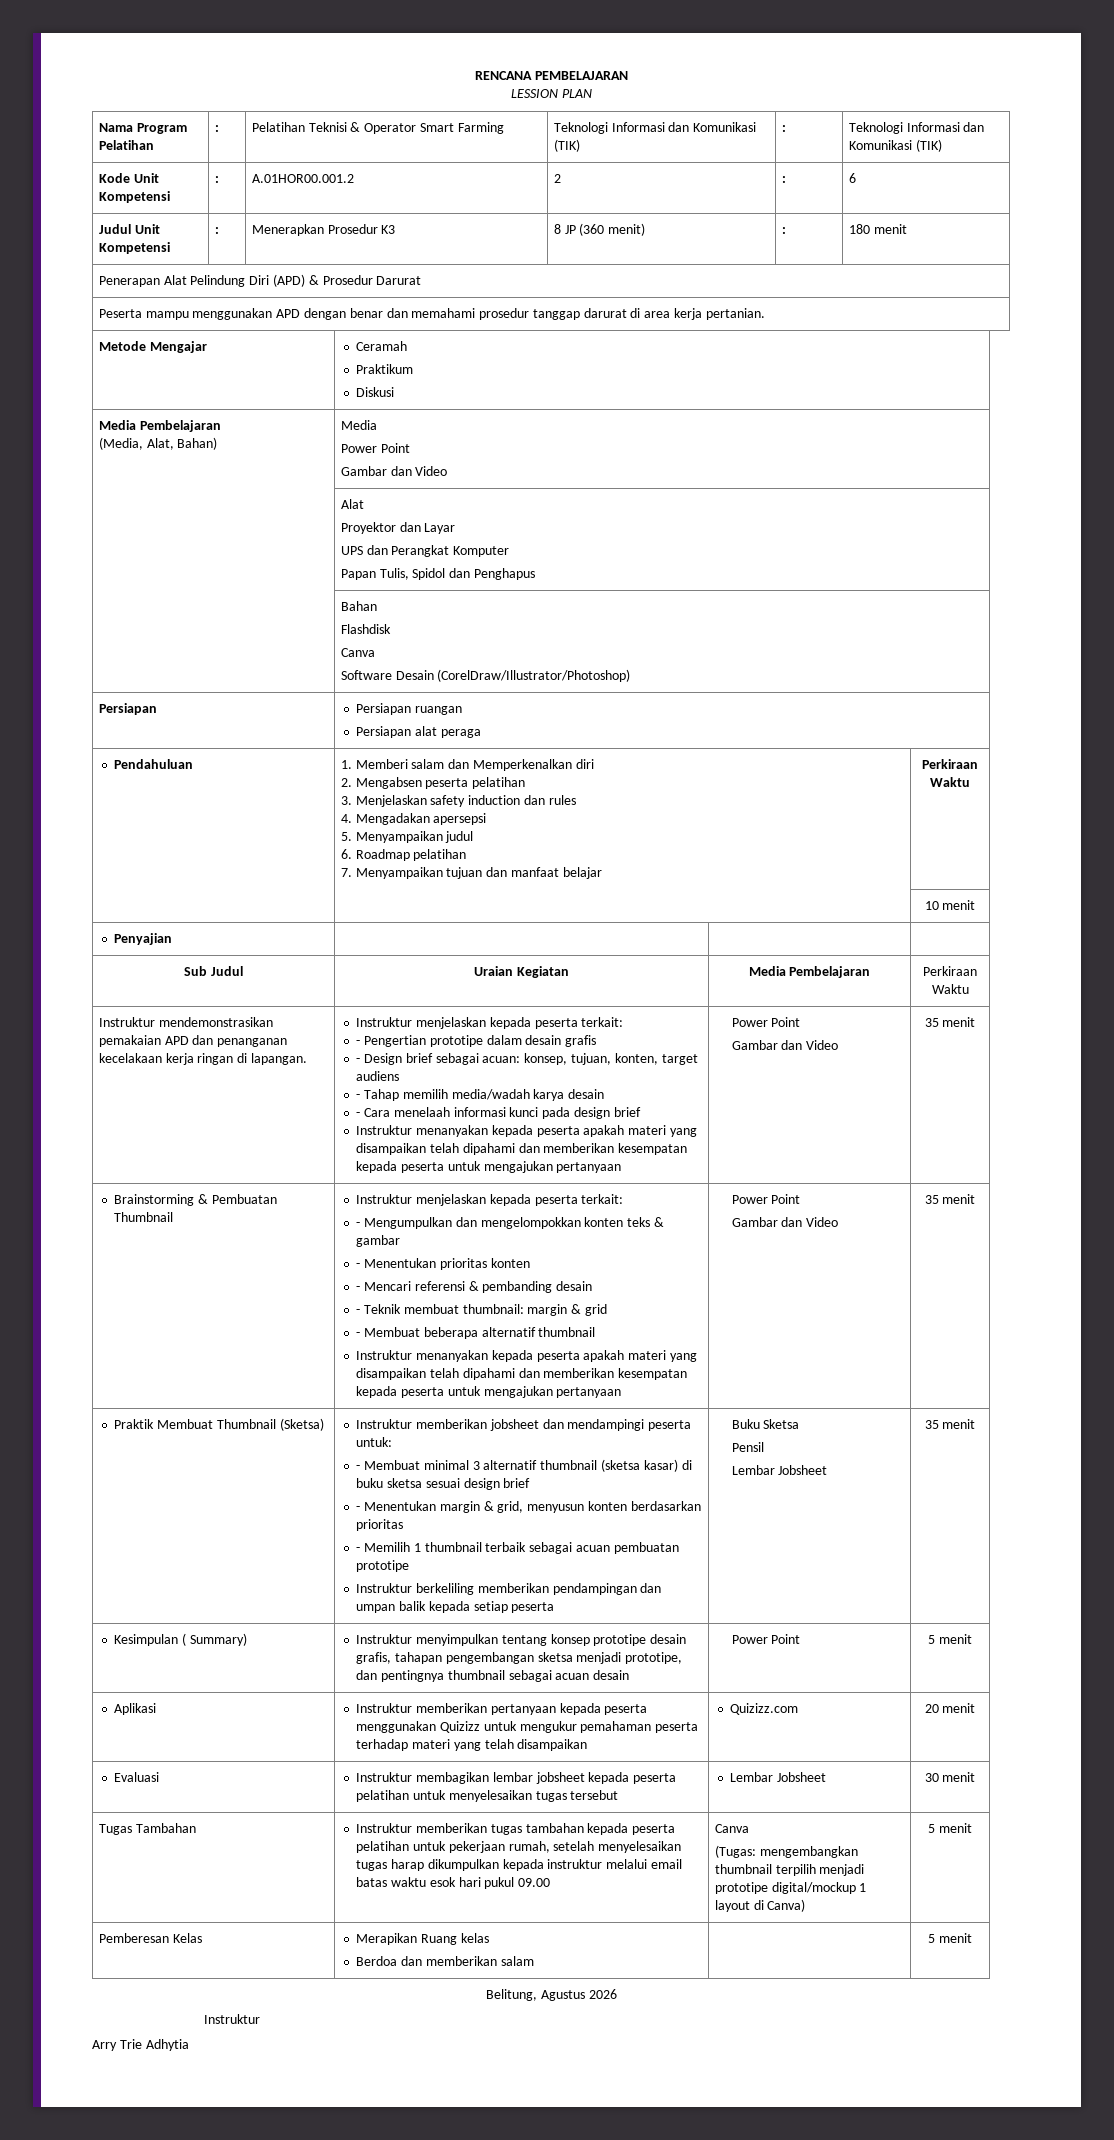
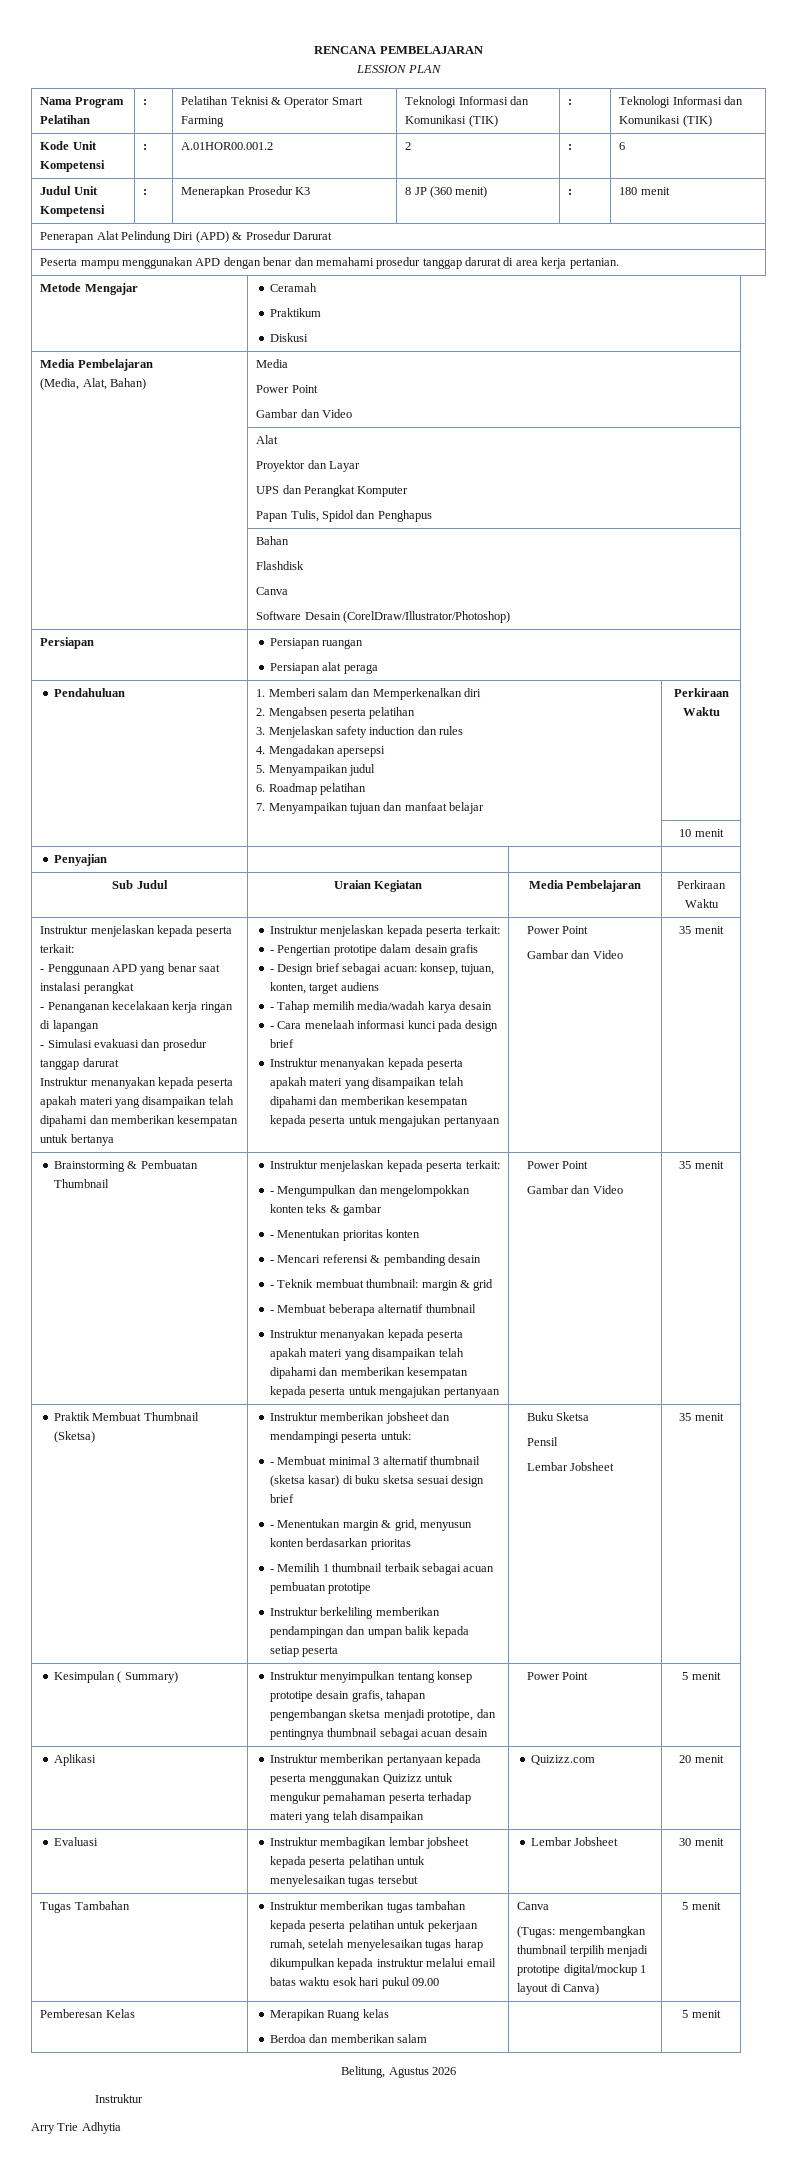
  Sub Judul | Uraian Kegiatan | Media Pembelajaran | Perkiraan Waktu
- Instruktur mendemonstrasikan pemakaian APD dan penanganan kecelakaan kerja ringan di lapangan.
+ Instruktur menjelaskan kepada peserta terkait:
+ - Penggunaan APD yang benar saat instalasi perangkat
+ - Penanganan kecelakaan kerja ringan di lapangan
+ - Simulasi evakuasi dan prosedur tanggap darurat
+ Instruktur menanyakan kepada peserta apakah materi yang disampaikan telah dipahami dan memberikan kesempatan untuk bertanya

